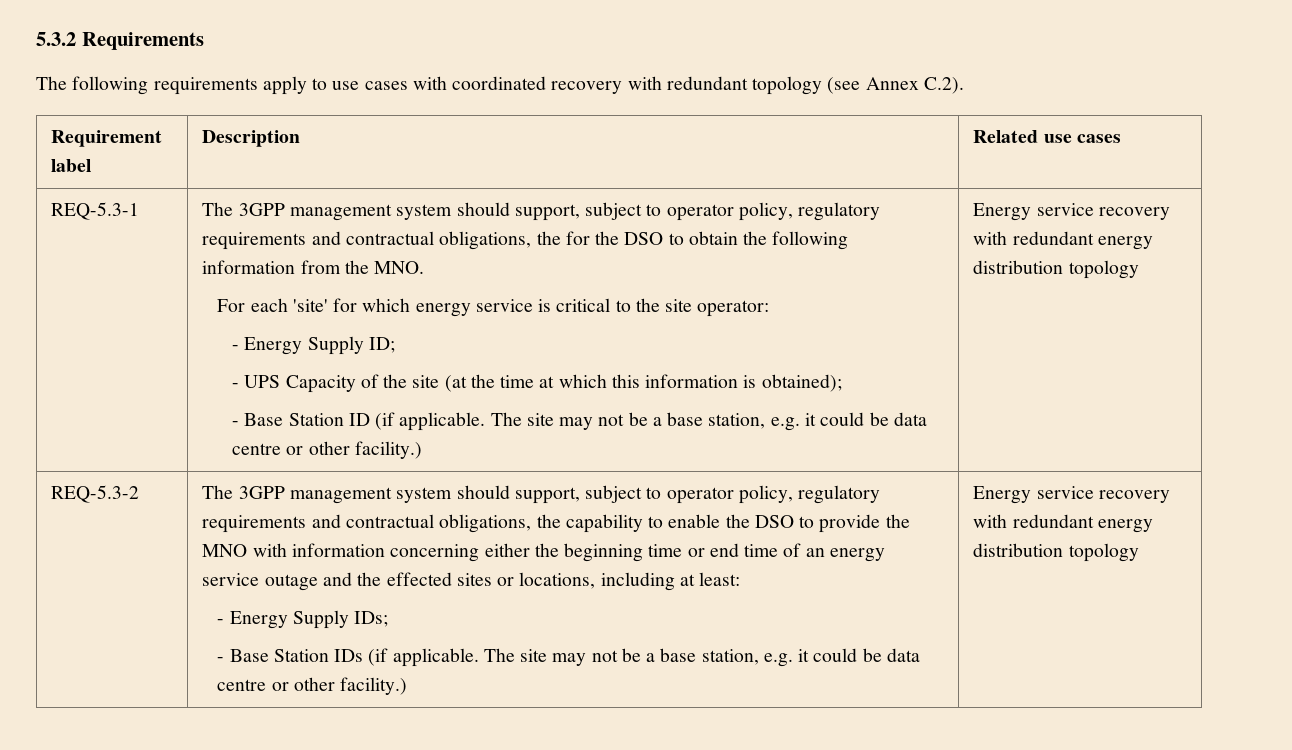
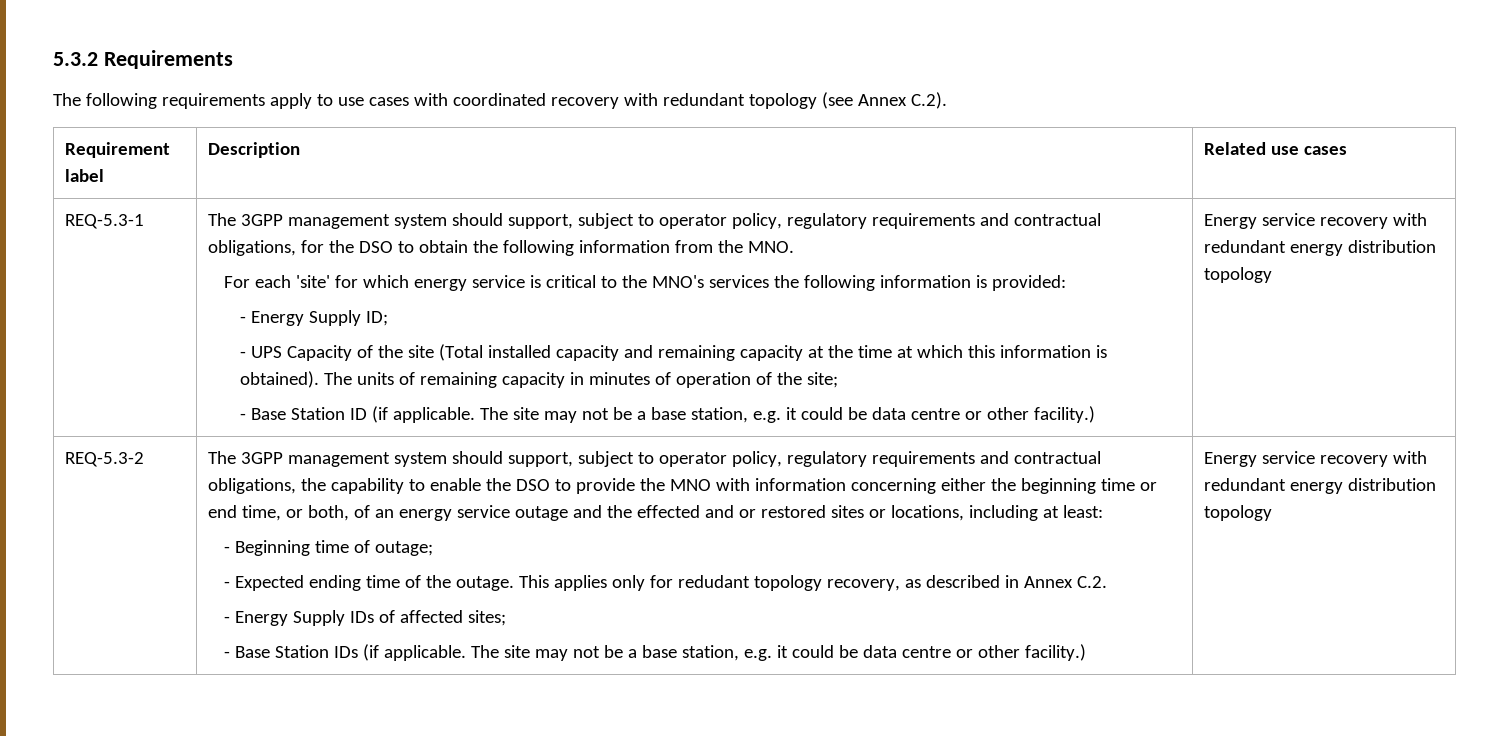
- The 3GPP management system should support, subject to operator policy, regulatory requirements and contractual obligations, the for the DSO to obtain the following information from the MNO.
+ The 3GPP management system should support, subject to operator policy, regulatory requirements and contractual obligations, for the DSO to obtain the following information from the MNO.
- For each 'site' for which energy service is critical to the site operator:
+ For each 'site' for which energy service is critical to the MNO's services the following information is provided:
- - UPS Capacity of the site (at the time at which this information is obtained);
+ - UPS Capacity of the site (Total installed capacity and remaining capacity at the time at which this information is obtained). The units of remaining capacity in minutes of operation of the site;
- The 3GPP management system should support, subject to operator policy, regulatory requirements and contractual obligations, the capability to enable the DSO to provide the MNO with information concerning either the beginning time or end time of an energy service outage and the effected sites or locations, including at least:
+ The 3GPP management system should support, subject to operator policy, regulatory requirements and contractual obligations, the capability to enable the DSO to provide the MNO with information concerning either the beginning time or end time, or both, of an energy service outage and the effected and or restored sites or locations, including at least:
- - Energy Supply IDs;
+ - Beginning time of outage;
+ - Expected ending time of the outage. This applies only for redudant topology recovery, as described in Annex C.2.
+ - Energy Supply IDs of affected sites;

